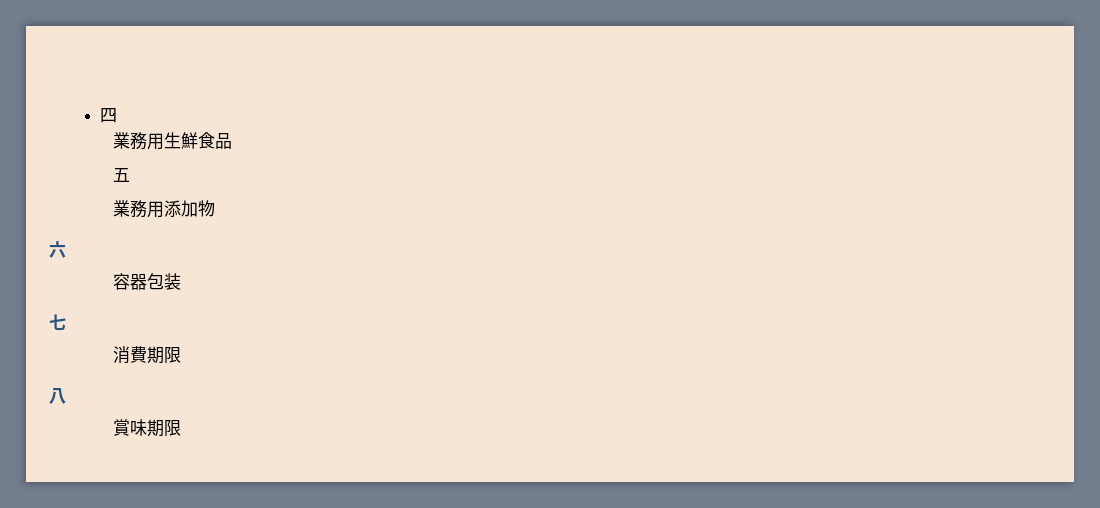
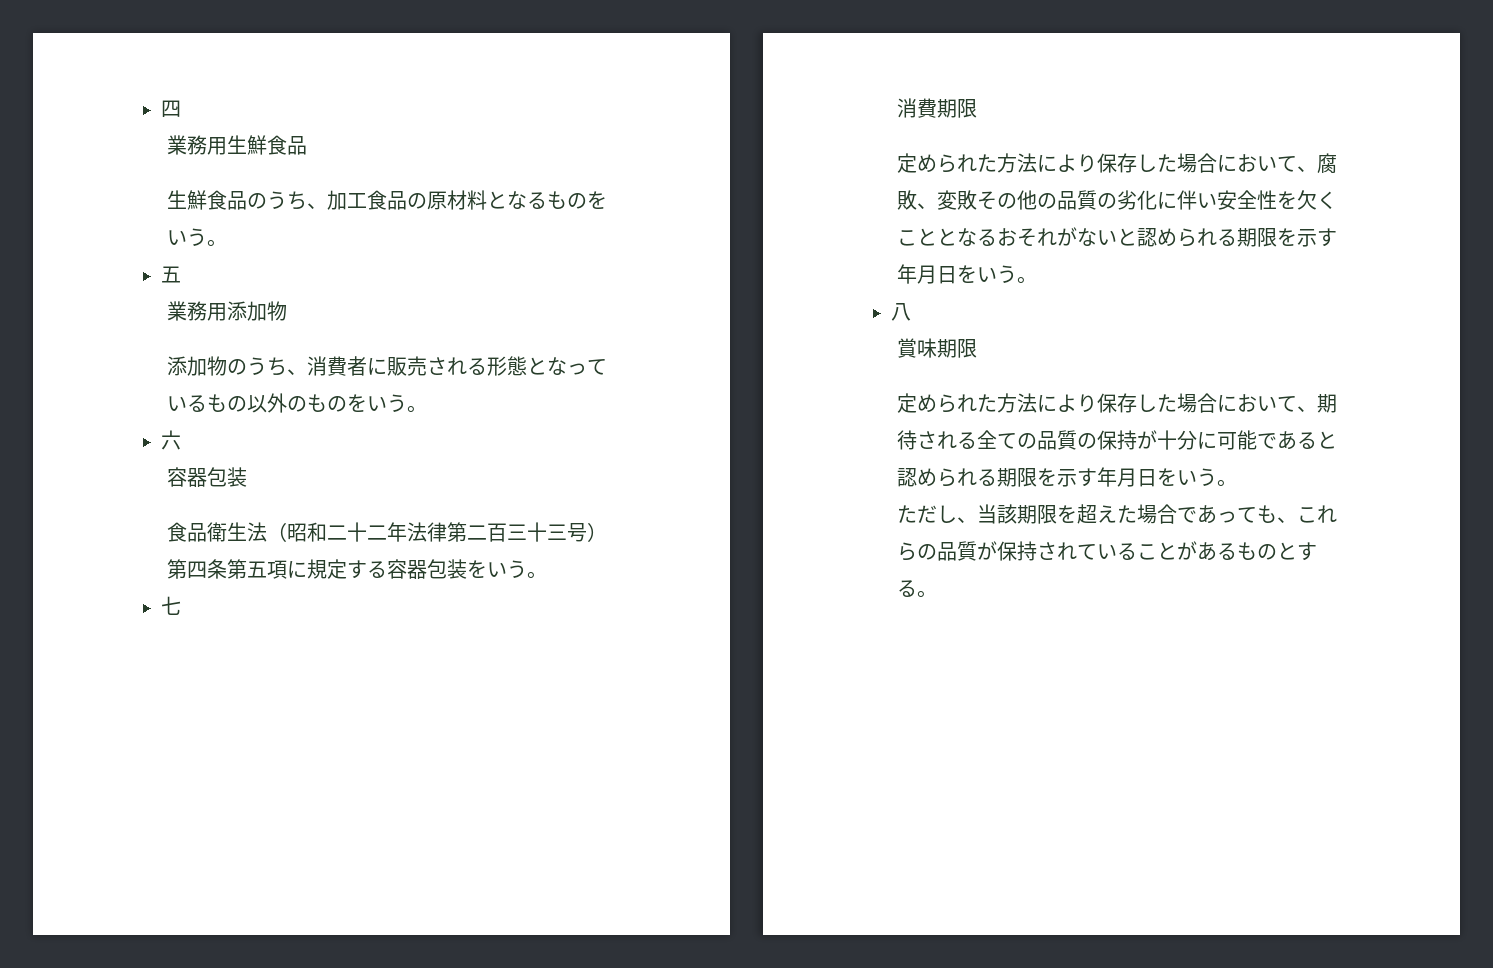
+ 生鮮食品のうち、加工食品の原材料となるものをいう。
  五
  業務用添加物
+ 添加物のうち、消費者に販売される形態となっているもの以外のものをいう。
  六
  容器包装
+ 食品衛生法（昭和二十二年法律第二百三十三号）第四条第五項に規定する容器包装をいう。
  七
  消費期限
+ 定められた方法により保存した場合において、腐敗、変敗その他の品質の劣化に伴い安全性を欠くこととなるおそれがないと認められる期限を示す年月日をいう。
  八
  賞味期限
+ 定められた方法により保存した場合において、期待される全ての品質の保持が十分に可能であると認められる期限を示す年月日をいう。
+ ただし、当該期限を超えた場合であっても、これらの品質が保持されていることがあるものとする。

